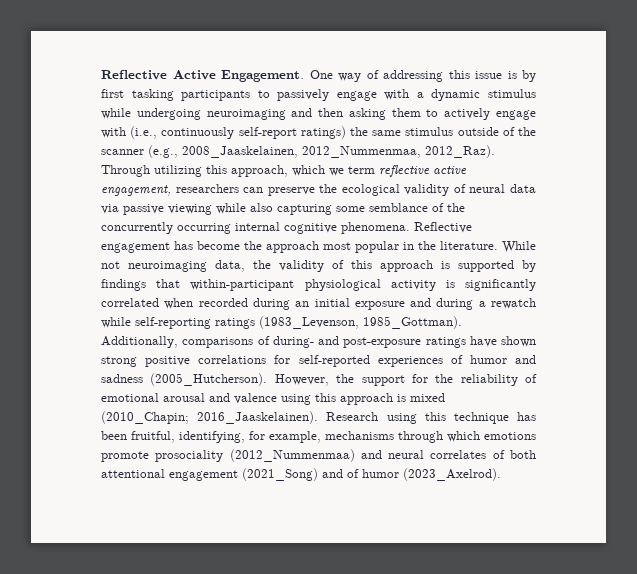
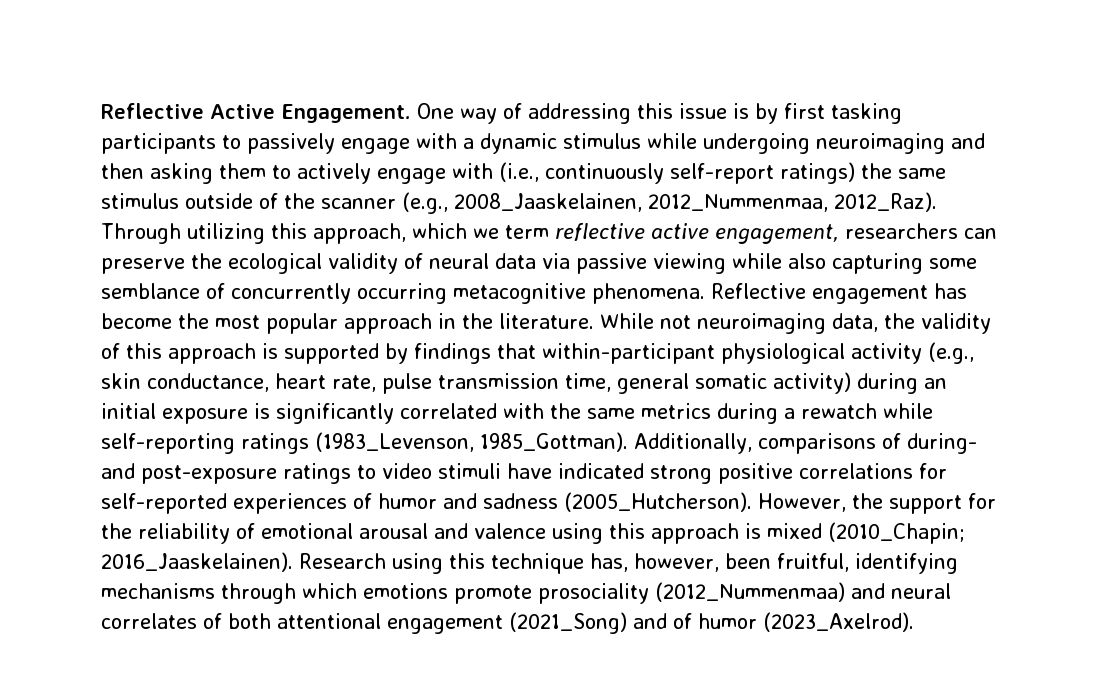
- Through utilizing this approach, which we term reflective active engagement, researchers can preserve the ecological validity of neural data via passive viewing while also capturing some semblance of the concurrently occurring internal cognitive phenomena.
+ Through utilizing this approach, which we term reflective active engagement, researchers can preserve the ecological validity of neural data via passive viewing while also capturing some semblance of concurrently occurring metacognitive phenomena.
- Reflective engagement has become the approach most popular in the literature.
+ Reflective engagement has become the most popular approach in the literature.
- While not neuroimaging data, the validity of this approach is supported by findings that within-participant physiological activity is significantly correlated when recorded during an initial exposure and during a rewatch while self-reporting ratings (1983_Levenson, 1985_Gottman).
+ While not neuroimaging data, the validity of this approach is supported by findings that within-participant physiological activity (e.g., skin conductance, heart rate, pulse transmission time, general somatic activity) during an initial exposure is significantly correlated with the same metrics during a rewatch while self-reporting ratings (1983_Levenson, 1985_Gottman).
- Additionally, comparisons of during- and post-exposure ratings have shown strong positive correlations for self-reported experiences of humor and sadness (2005_Hutcherson).
+ Additionally, comparisons of during- and post-exposure ratings to video stimuli have indicated strong positive correlations for self-reported experiences of humor and sadness (2005_Hutcherson).
- Research using this technique has been fruitful, identifying, for example, mechanisms through which emotions promote prosociality (2012_Nummenmaa) and neural correlates of both attentional engagement (2021_Song) and of humor (2023_Axelrod).
+ Research using this technique has, however, been fruitful, identifying mechanisms through which emotions promote prosociality (2012_Nummenmaa) and neural correlates of both attentional engagement (2021_Song) and of humor (2023_Axelrod).

